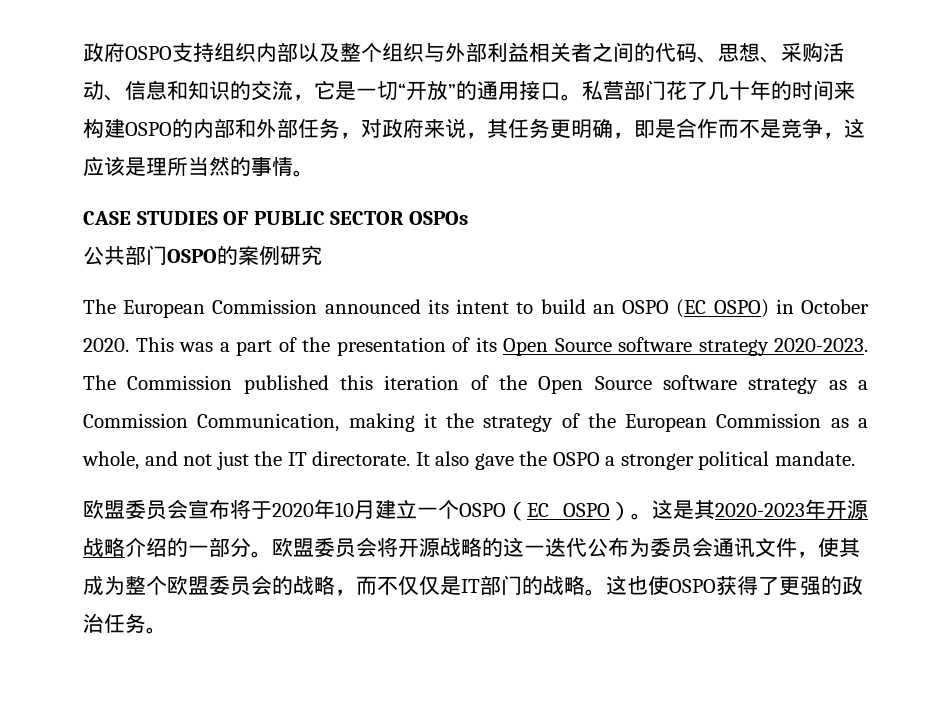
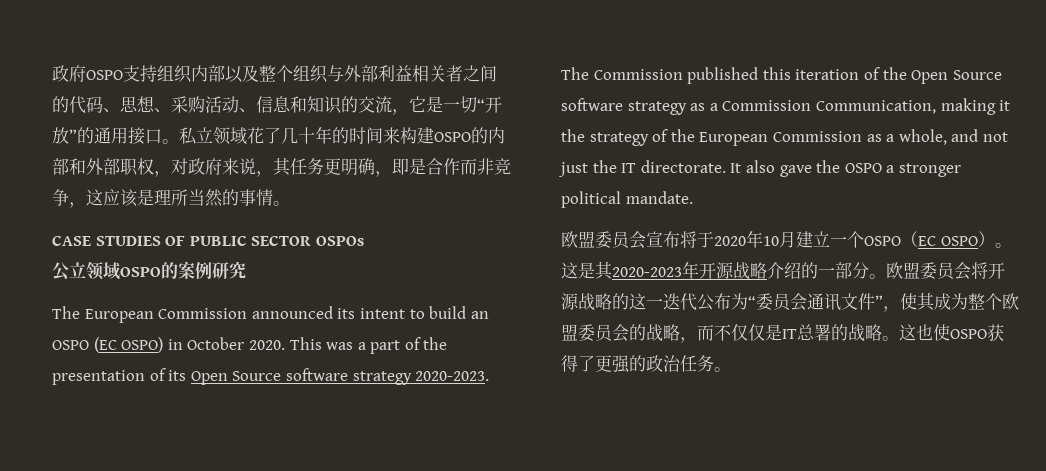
- 私营部门花了几十年的时间来构建OSPO的内部和外部任务，对政府来说，其任务更明确，即是合作而不是竞争，这应该是理所当然的事情。
+ 私立领域花了几十年的时间来构建OSPO的内部和外部职权，对政府来说，其任务更明确，即是合作而非竞争，这应该是理所当然的事情。
- 公共部门OSPO的案例研究
+ 公立领域OSPO的案例研究
- 欧盟委员会将开源战略的这一迭代公布为委员会通讯文件，使其成为整个欧盟委员会的战略，而不仅仅是IT部门的战略。
+ 欧盟委员会将开源战略的这一迭代公布为“委员会通讯文件”，使其成为整个欧盟委员会的战略，而不仅仅是IT总署的战略。

